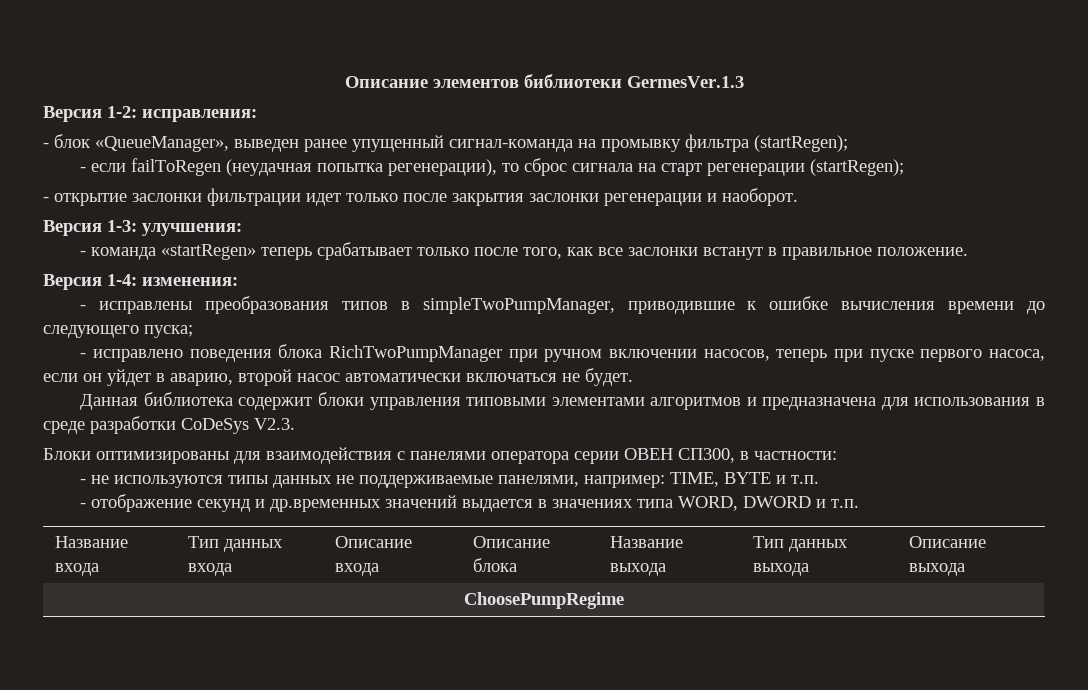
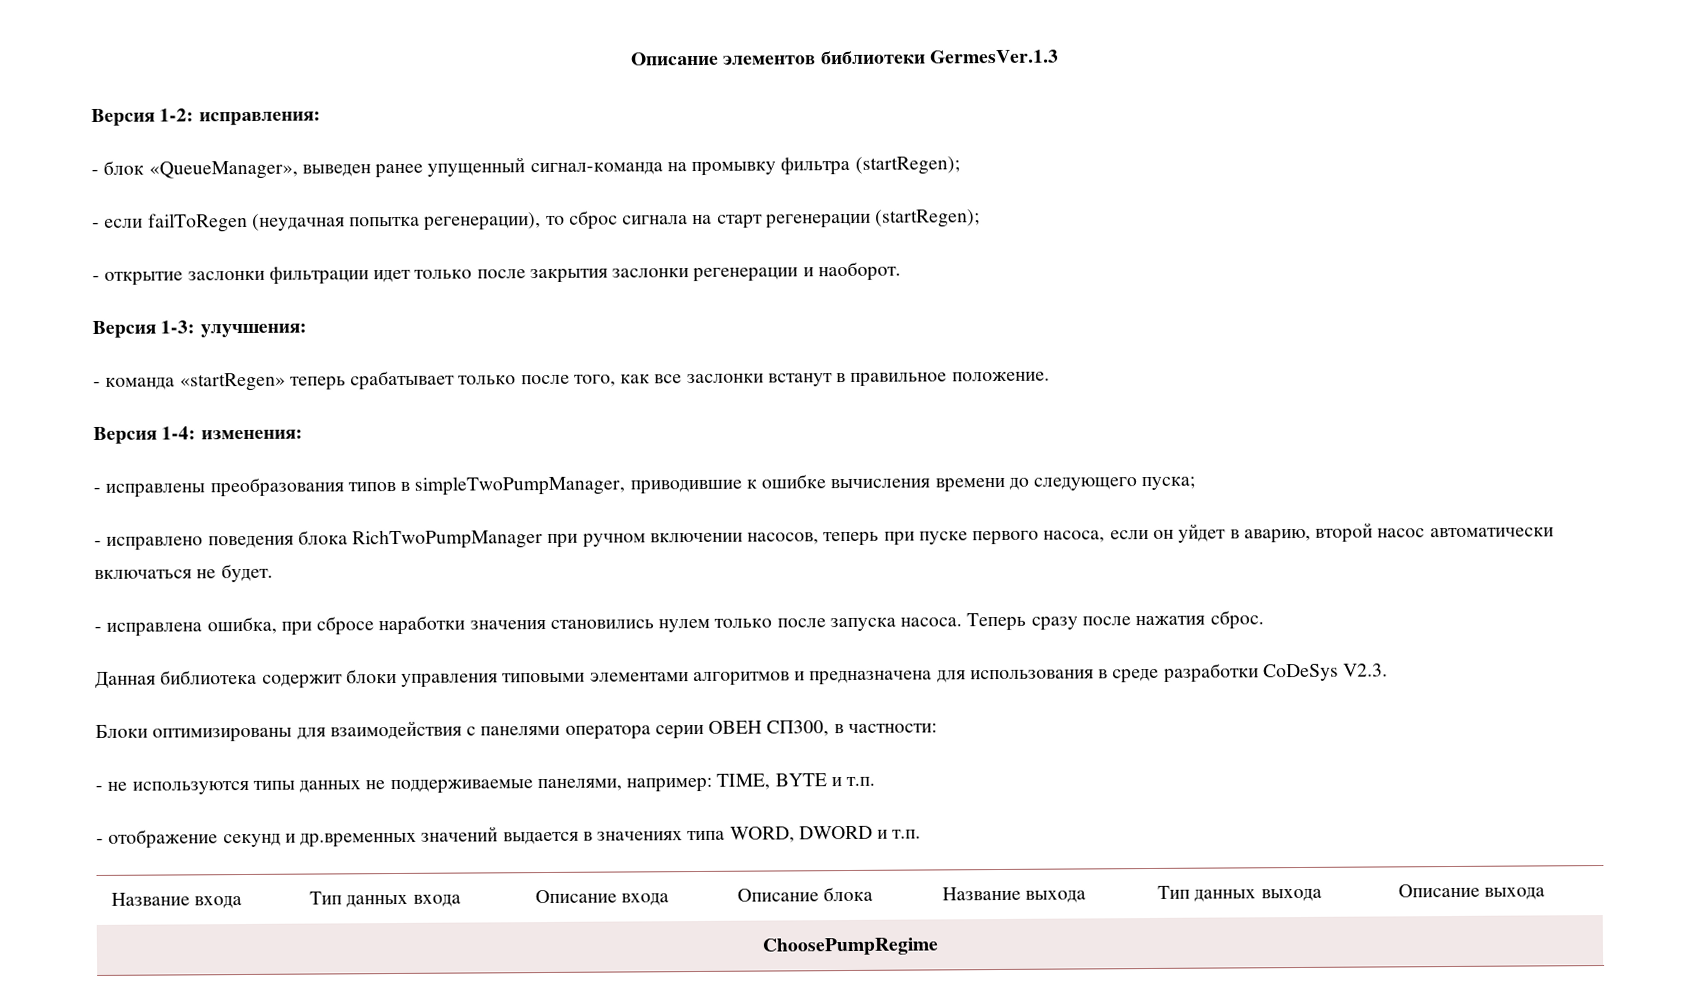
+ - исправлена ошибка, при сбросе наработки значения становились нулем только после запуска насоса. Теперь сразу после нажатия сброс.

